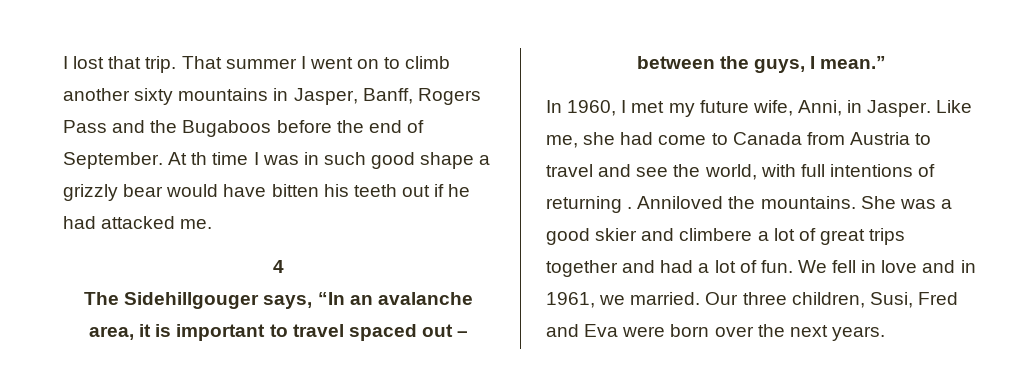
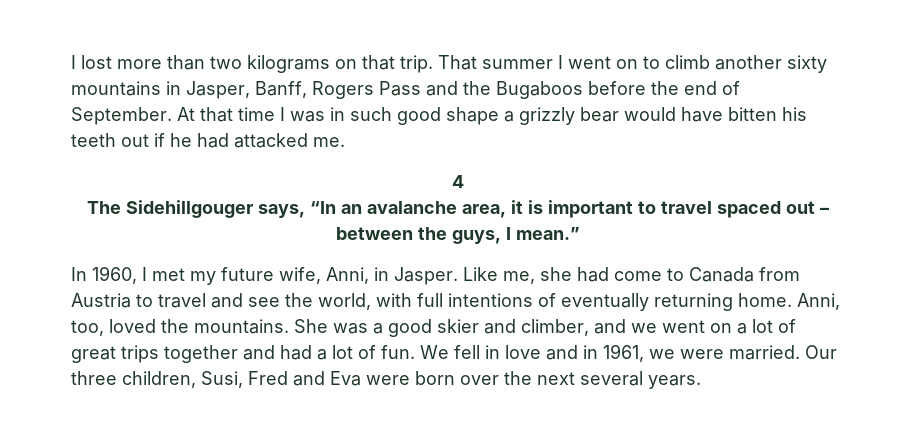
- I lost that trip.
+ I lost more than two kilograms on that trip.
- At th time I was in such good shape a grizzly bear would have bitten his teeth out if he had attacked me.
+ At that time I was in such good shape a grizzly bear would have bitten his teeth out if he had attacked me.
- Like me, she had come to Canada from Austria to travel and see the world, with full intentions of returning . Anniloved the mountains.
+ Like me, she had come to Canada from Austria to travel and see the world, with full intentions of eventually returning home. Anni, too, loved the mountains.
- She was a good skier and climbere a lot of great trips together and had a lot of fun.
+ She was a good skier and climber, and we went on a lot of great trips together and had a lot of fun.
- We fell in love and in 1961, we married.
+ We fell in love and in 1961, we were married.
- Our three children, Susi, Fred and Eva were born over the next years.
+ Our three children, Susi, Fred and Eva were born over the next several years.

